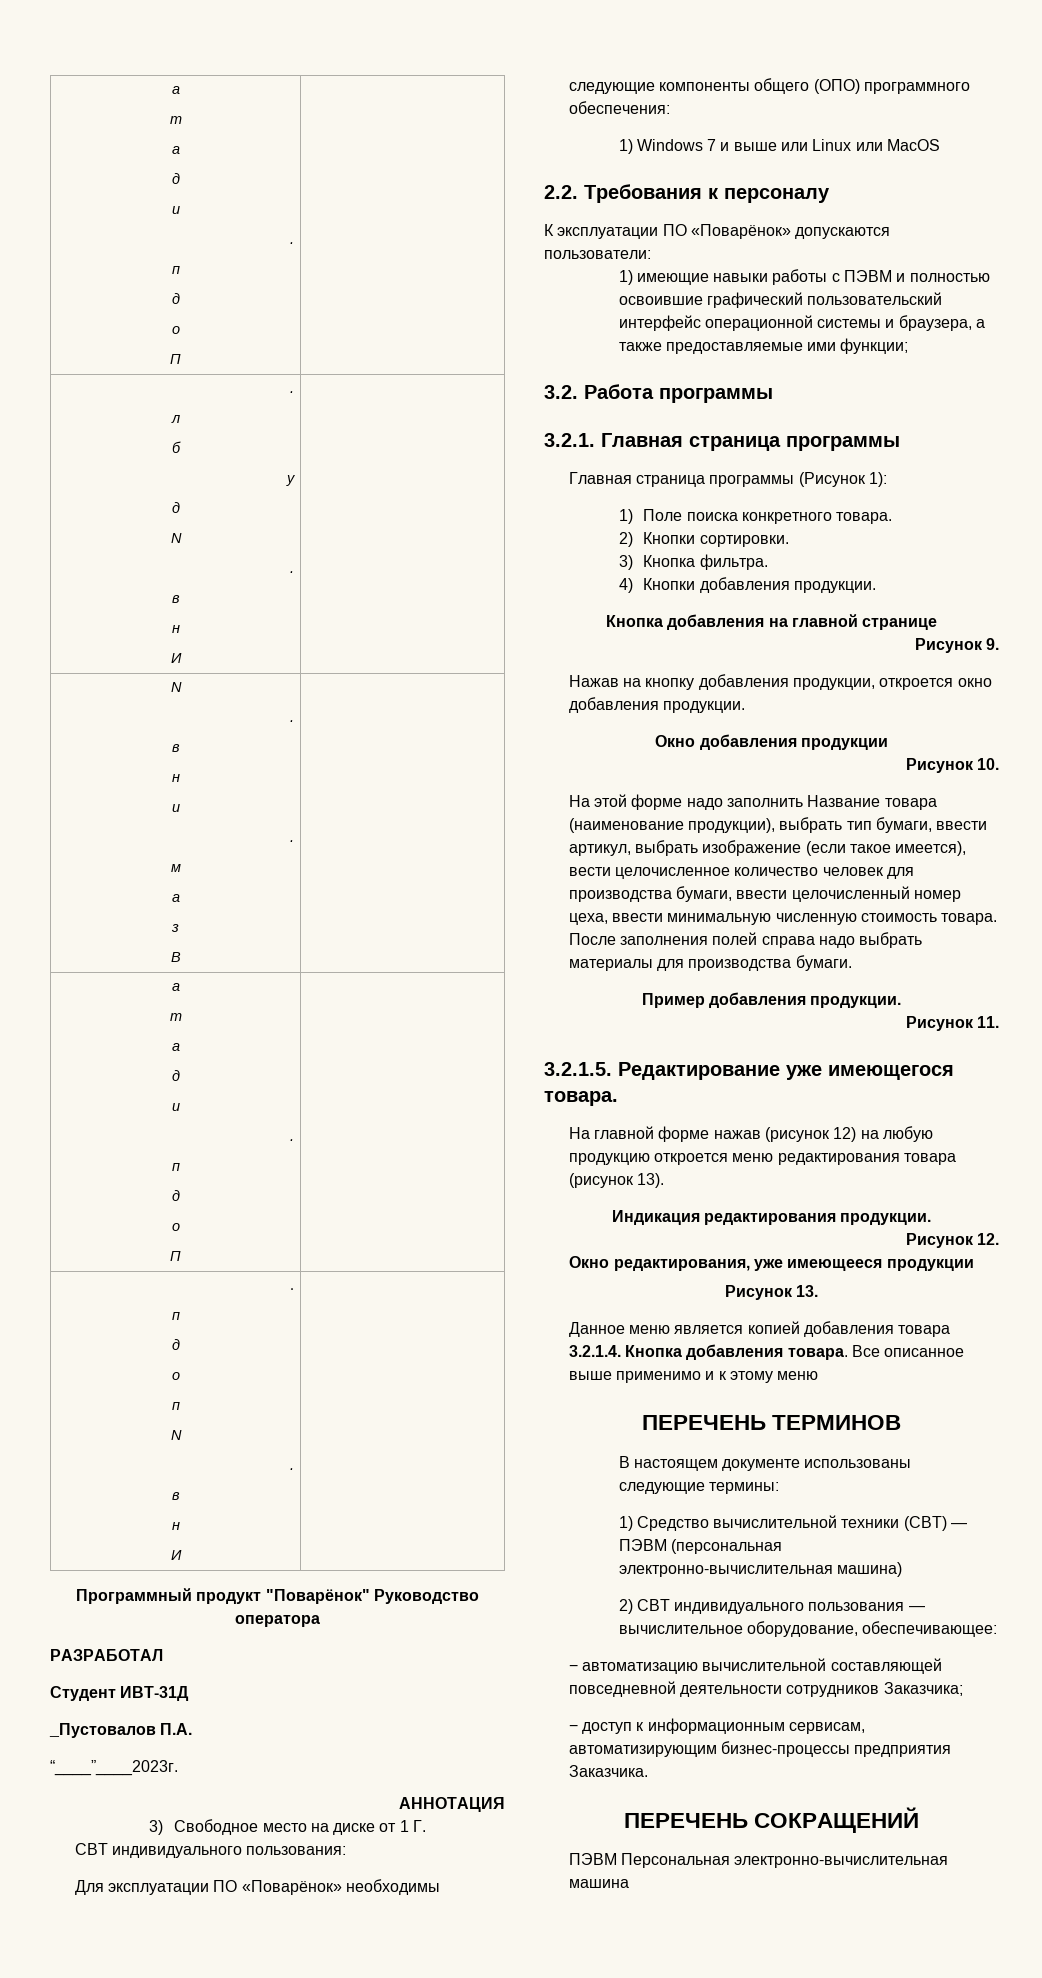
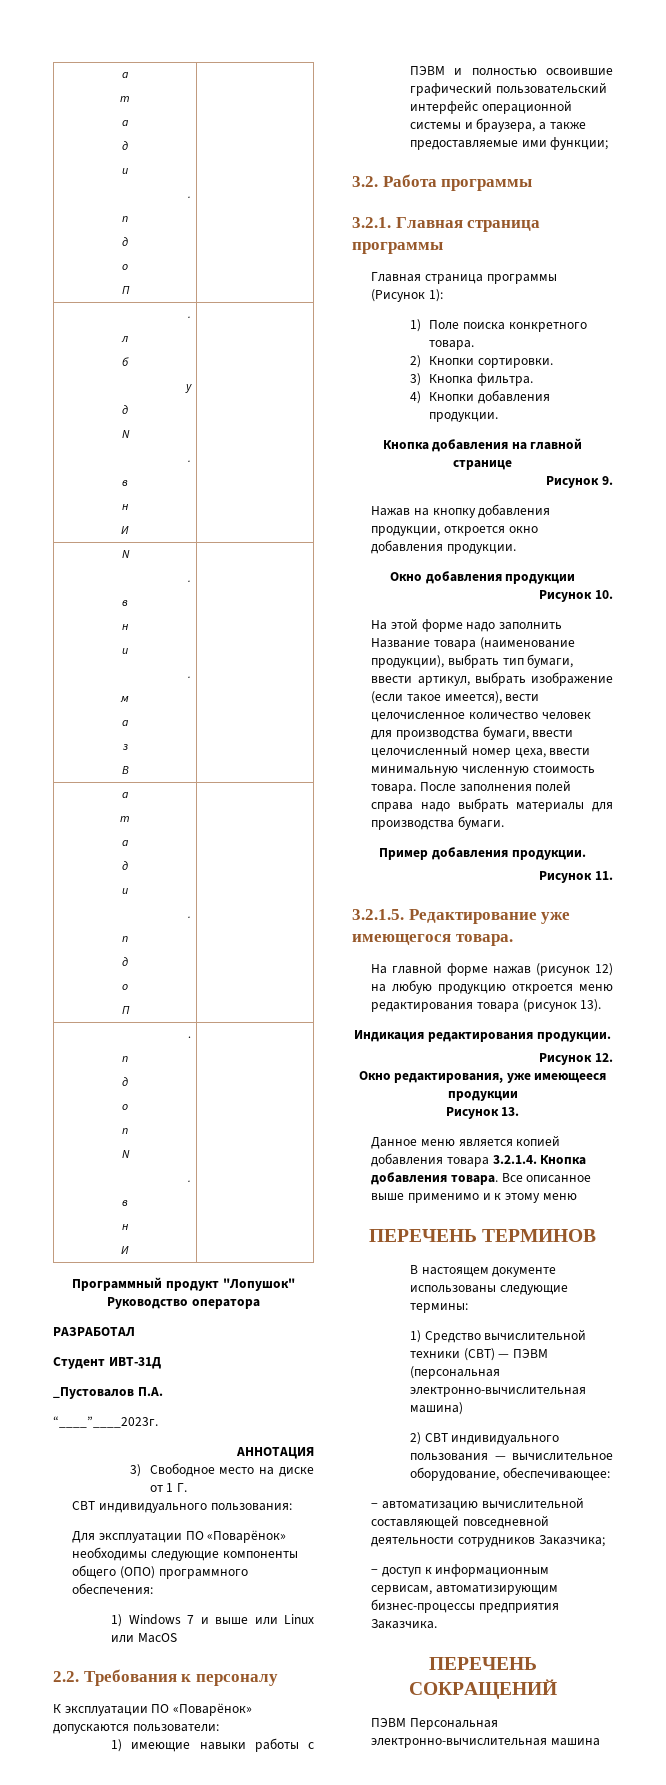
- Программный продукт "Поварёнок" Руководство оператора
+ Программный продукт "Лопушок" Руководство оператора

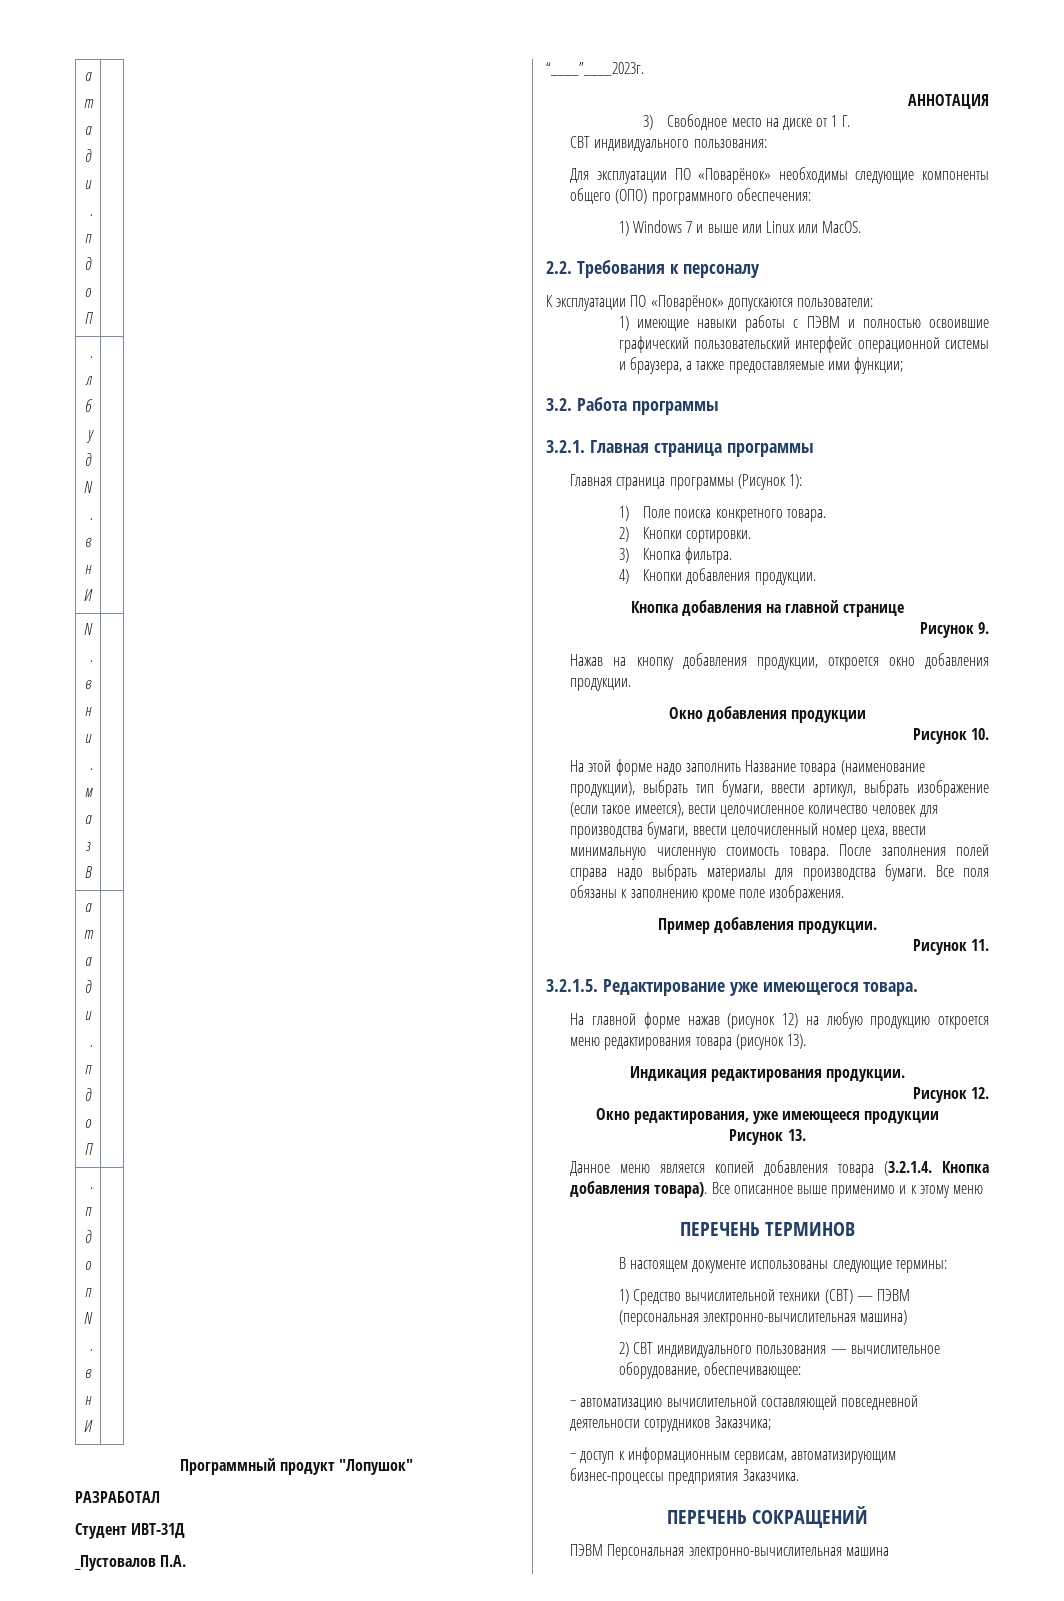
- Программный продукт "Лопушок" Руководство оператора
+ Программный продукт "Лопушок"
- 1) Windows 7 и выше или Linux или MacOS
+ 1) Windows 7 и выше или Linux или MacOS.
+ Все поля обязаны к заполнению кроме поле изображения.
- Данное меню является копией добавления товара 3.2.1.4. Кнопка добавления товара.
+ Данное меню является копией добавления товара (3.2.1.4. Кнопка добавления товара).

